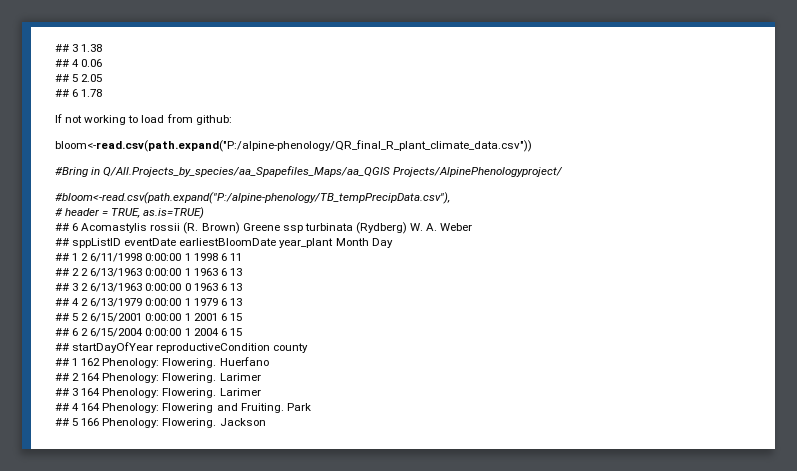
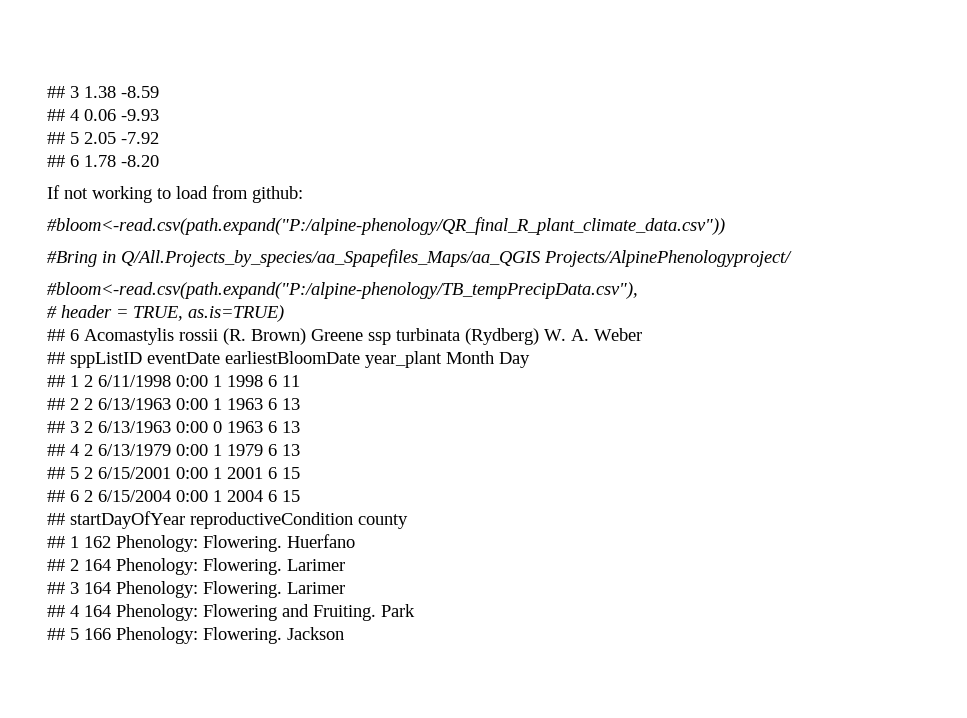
- ## 3 1.38
+ ## 3 1.38 -8.59
- ## 4 0.06
+ ## 4 0.06 -9.93
- ## 5 2.05
+ ## 5 2.05 -7.92
- ## 6 1.78
+ ## 6 1.78 -8.20
- bloom<-read.csv(path.expand("P:/alpine-phenology/QR_final_R_plant_climate_data.csv"))
+ #bloom<-read.csv(path.expand("P:/alpine-phenology/QR_final_R_plant_climate_data.csv"))
- ## 1 2 6/11/1998 0:00:00 1 1998 6 11
+ ## 1 2 6/11/1998 0:00 1 1998 6 11
- ## 2 2 6/13/1963 0:00:00 1 1963 6 13
+ ## 2 2 6/13/1963 0:00 1 1963 6 13
- ## 3 2 6/13/1963 0:00:00 0 1963 6 13
+ ## 3 2 6/13/1963 0:00 0 1963 6 13
- ## 4 2 6/13/1979 0:00:00 1 1979 6 13
+ ## 4 2 6/13/1979 0:00 1 1979 6 13
- ## 5 2 6/15/2001 0:00:00 1 2001 6 15
+ ## 5 2 6/15/2001 0:00 1 2001 6 15
- ## 6 2 6/15/2004 0:00:00 1 2004 6 15
+ ## 6 2 6/15/2004 0:00 1 2004 6 15

